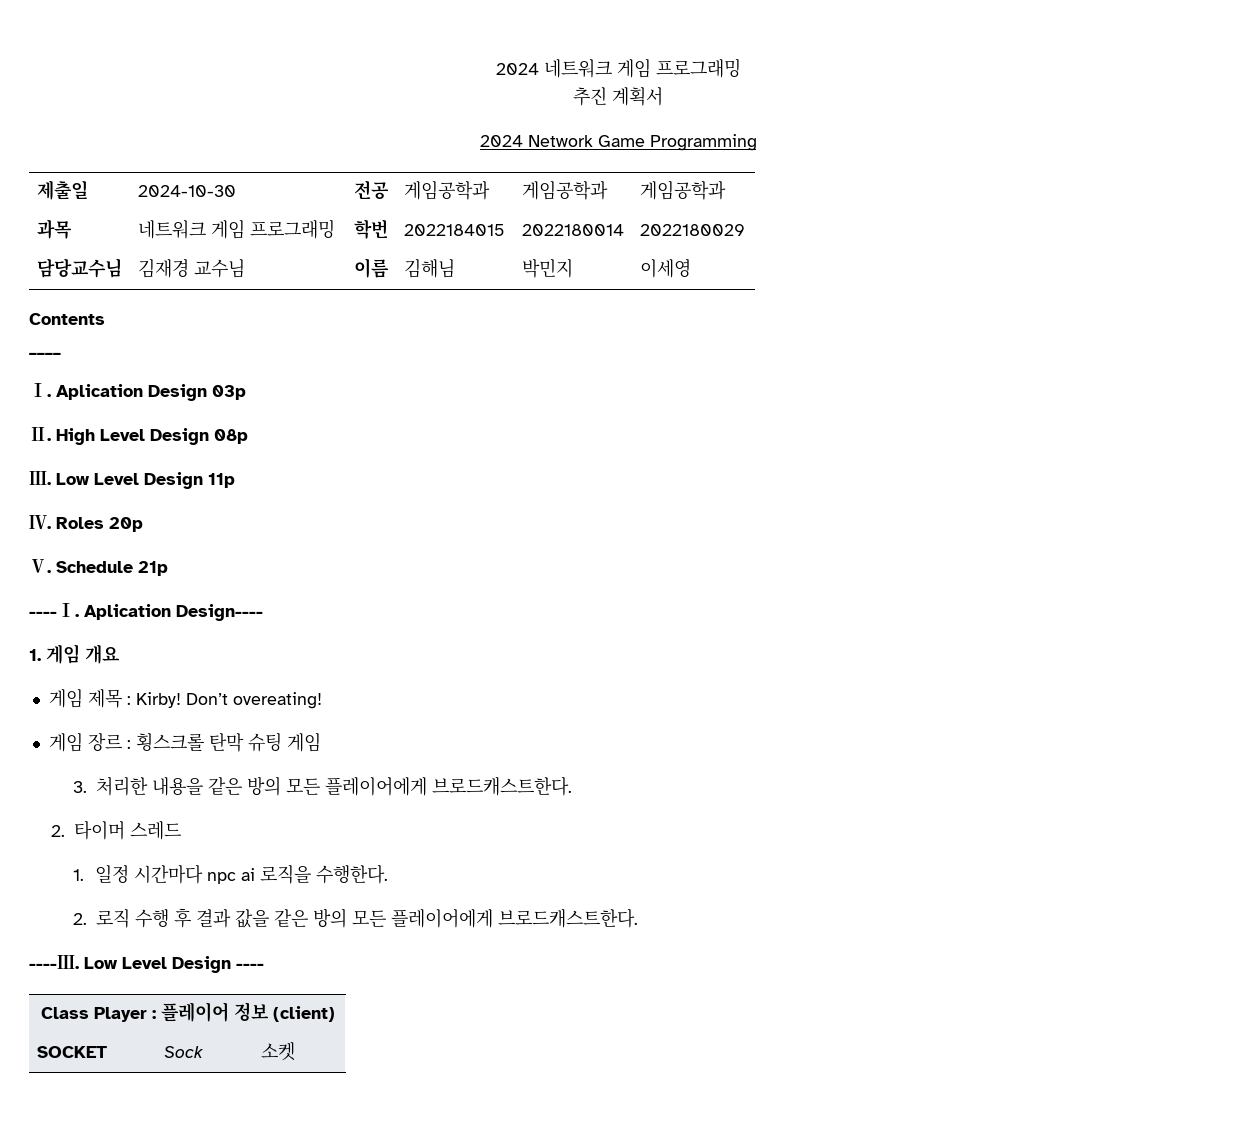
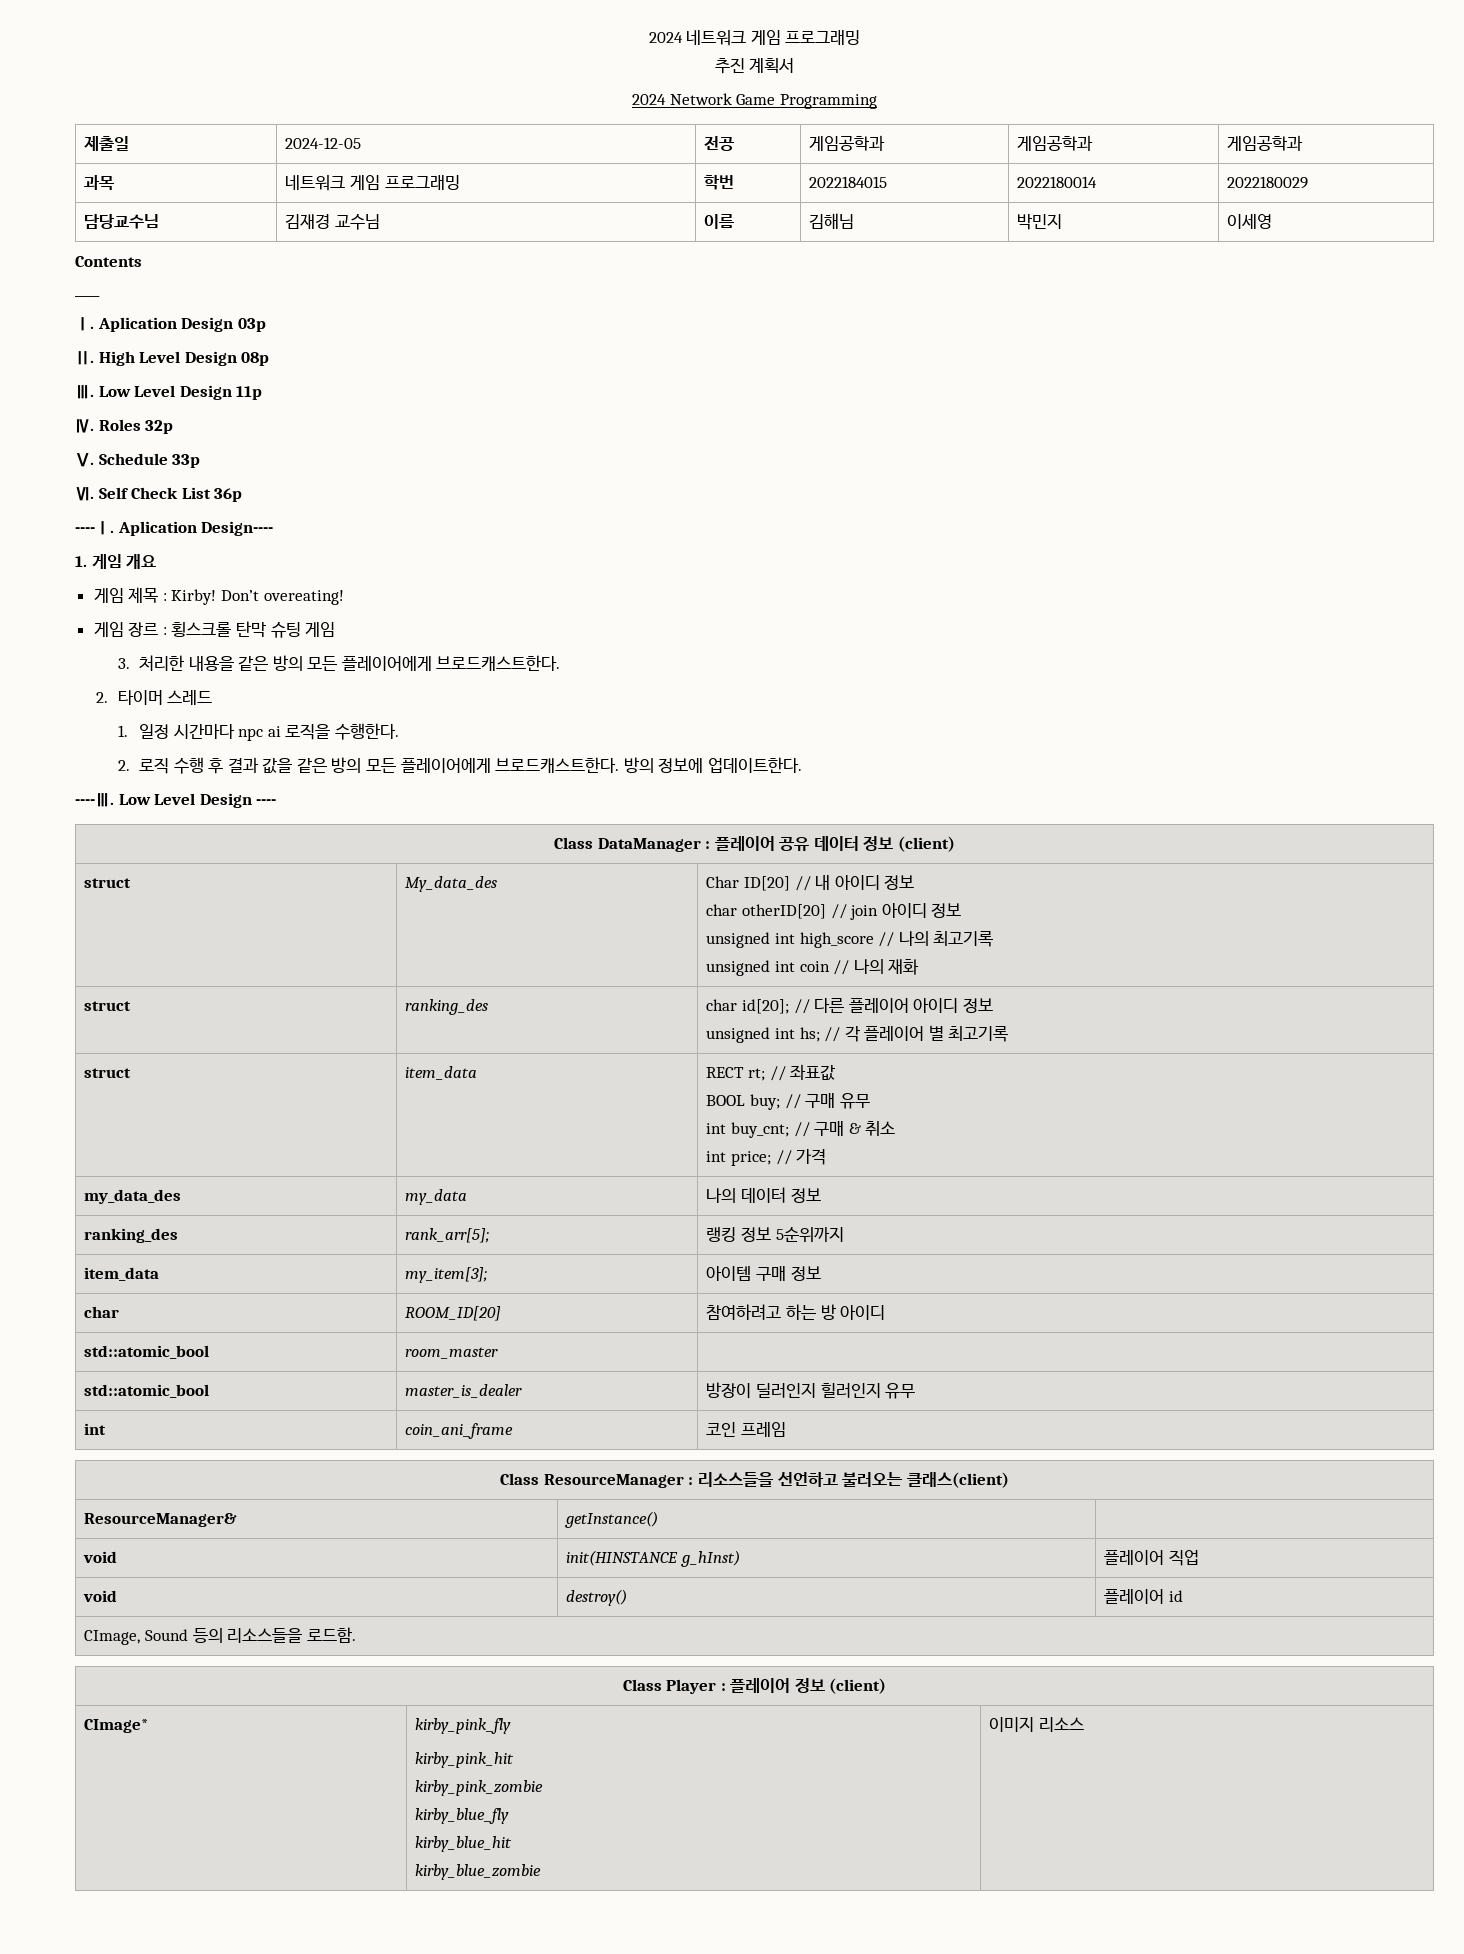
- 제출일 | 2024-10-30 | 전공 | 게임공학과 | 게임공학과 | 게임공학과
+ 제출일 | 2024-12-05 | 전공 | 게임공학과 | 게임공학과 | 게임공학과
- Ⅳ. Roles 20p
+ Ⅳ. Roles 32p
- Ⅴ. Schedule 21p
+ Ⅴ. Schedule 33p
+ Ⅵ. Self Check List 36p
+ 방의 정보에 업데이트한다.
+ Class DataManager : 플레이어 공유 데이터 정보 (client)
+ struct | My_data_des | Char ID[20] // 내 아이디 정보
+ char otherID[20] // join 아이디 정보
+ unsigned int high_score // 나의 최고기록
+ unsigned int coin // 나의 재화
+ struct | ranking_des | char id[20]; // 다른 플레이어 아이디 정보
+ unsigned int hs; // 각 플레이어 별 최고기록
+ struct | item_data | RECT rt; // 좌표값
+ BOOL buy; // 구매 유무
+ int buy_cnt; // 구매 & 취소
+ int price; // 가격
+ my_data_des | my_data | 나의 데이터 정보
+ ranking_des | rank_arr[5]; | 랭킹 정보 5순위까지
+ item_data | my_item[3]; | 아이템 구매 정보
+ char | ROOM_ID[20] | 참여하려고 하는 방 아이디
+ std::atomic_bool | room_master |
+ std::atomic_bool | master_is_dealer | 방장이 딜러인지 힐러인지 유무
+ int | coin_ani_frame | 코인 프레임
+ Class ResourceManager : 리소스들을 선언하고 불러오는 클래스(client)
+ ResourceManager& | getInstance() |
+ void | init(HINSTANCE g_hInst) | 플레이어 직업
+ void | destroy() | 플레이어 id
+ CImage, Sound 등의 리소스들을 로드함.
- SOCKET | Sock | 소켓
+ CImage* | kirby_pink_fly
+ kirby_pink_hit
+ kirby_pink_zombie
+ kirby_blue_fly
+ kirby_blue_hit
+ kirby_blue_zombie | 이미지 리소스

